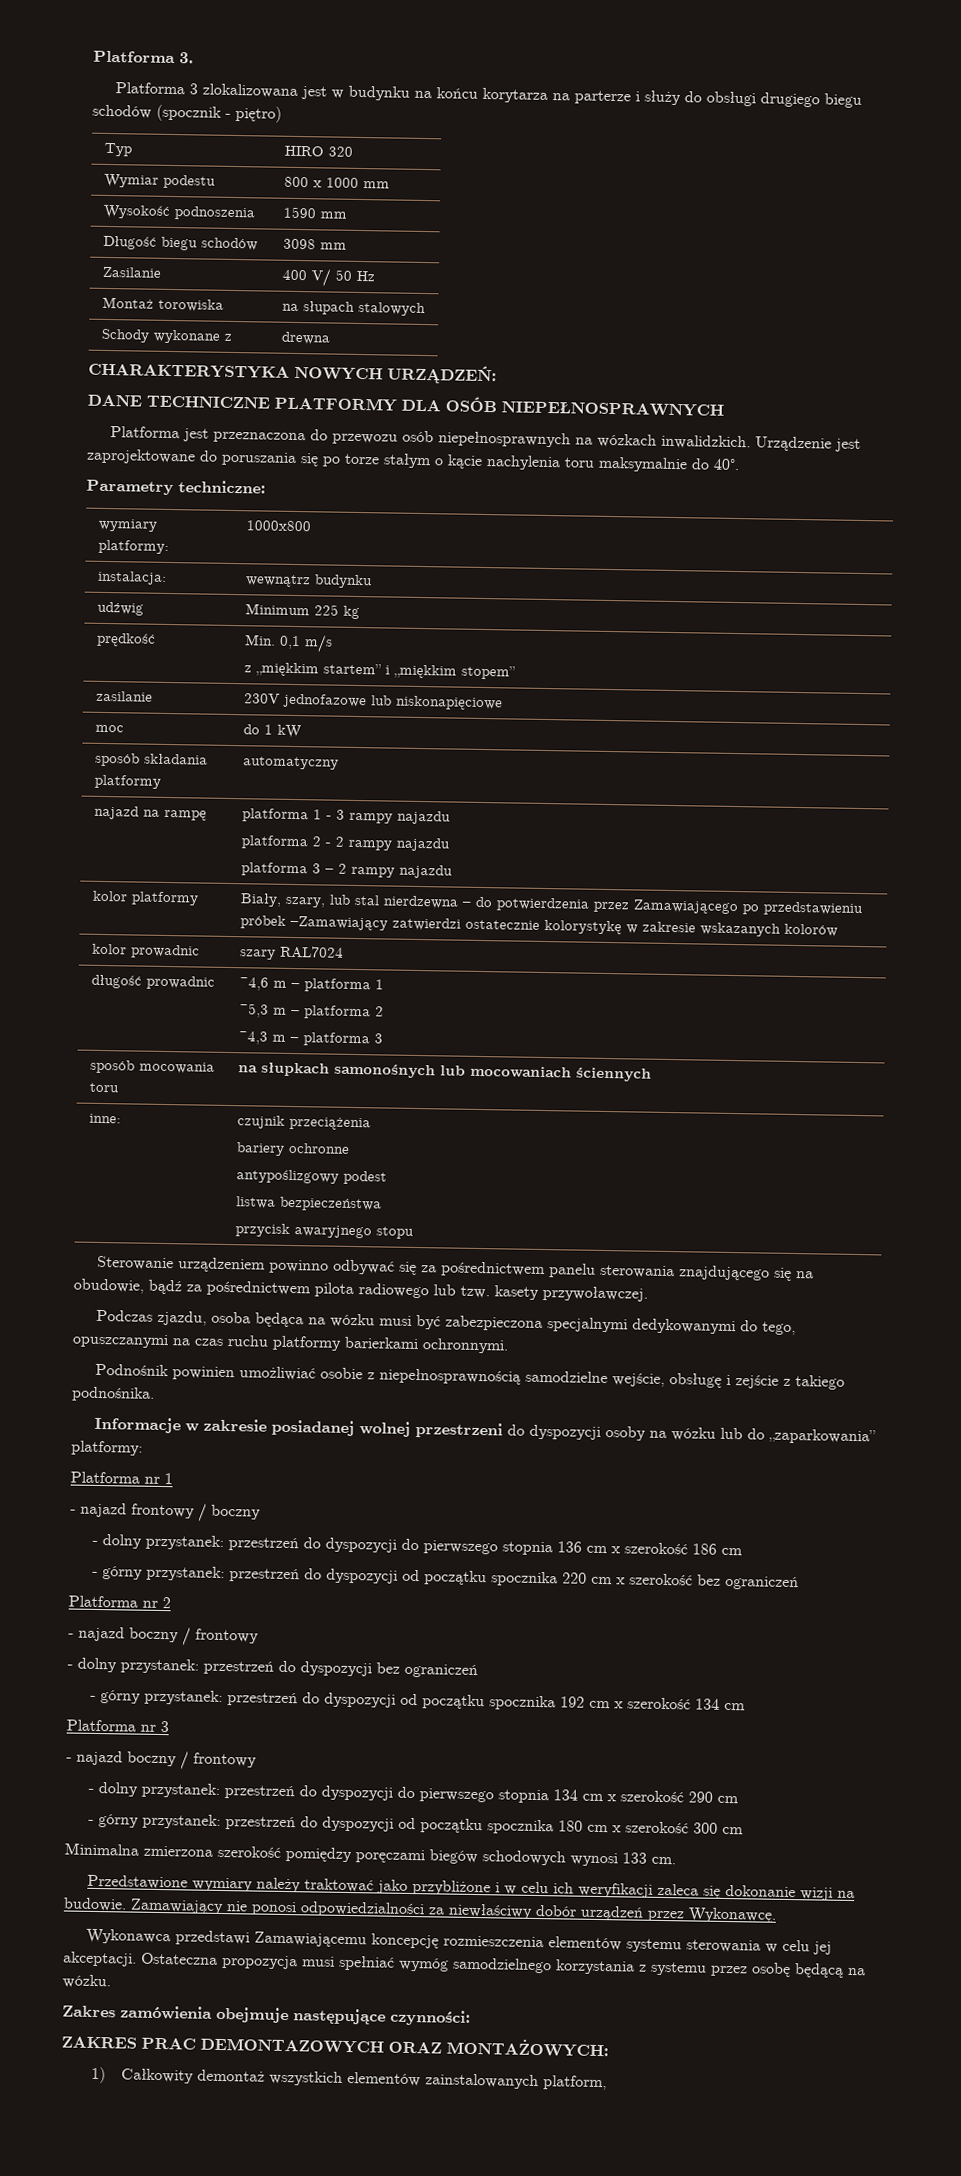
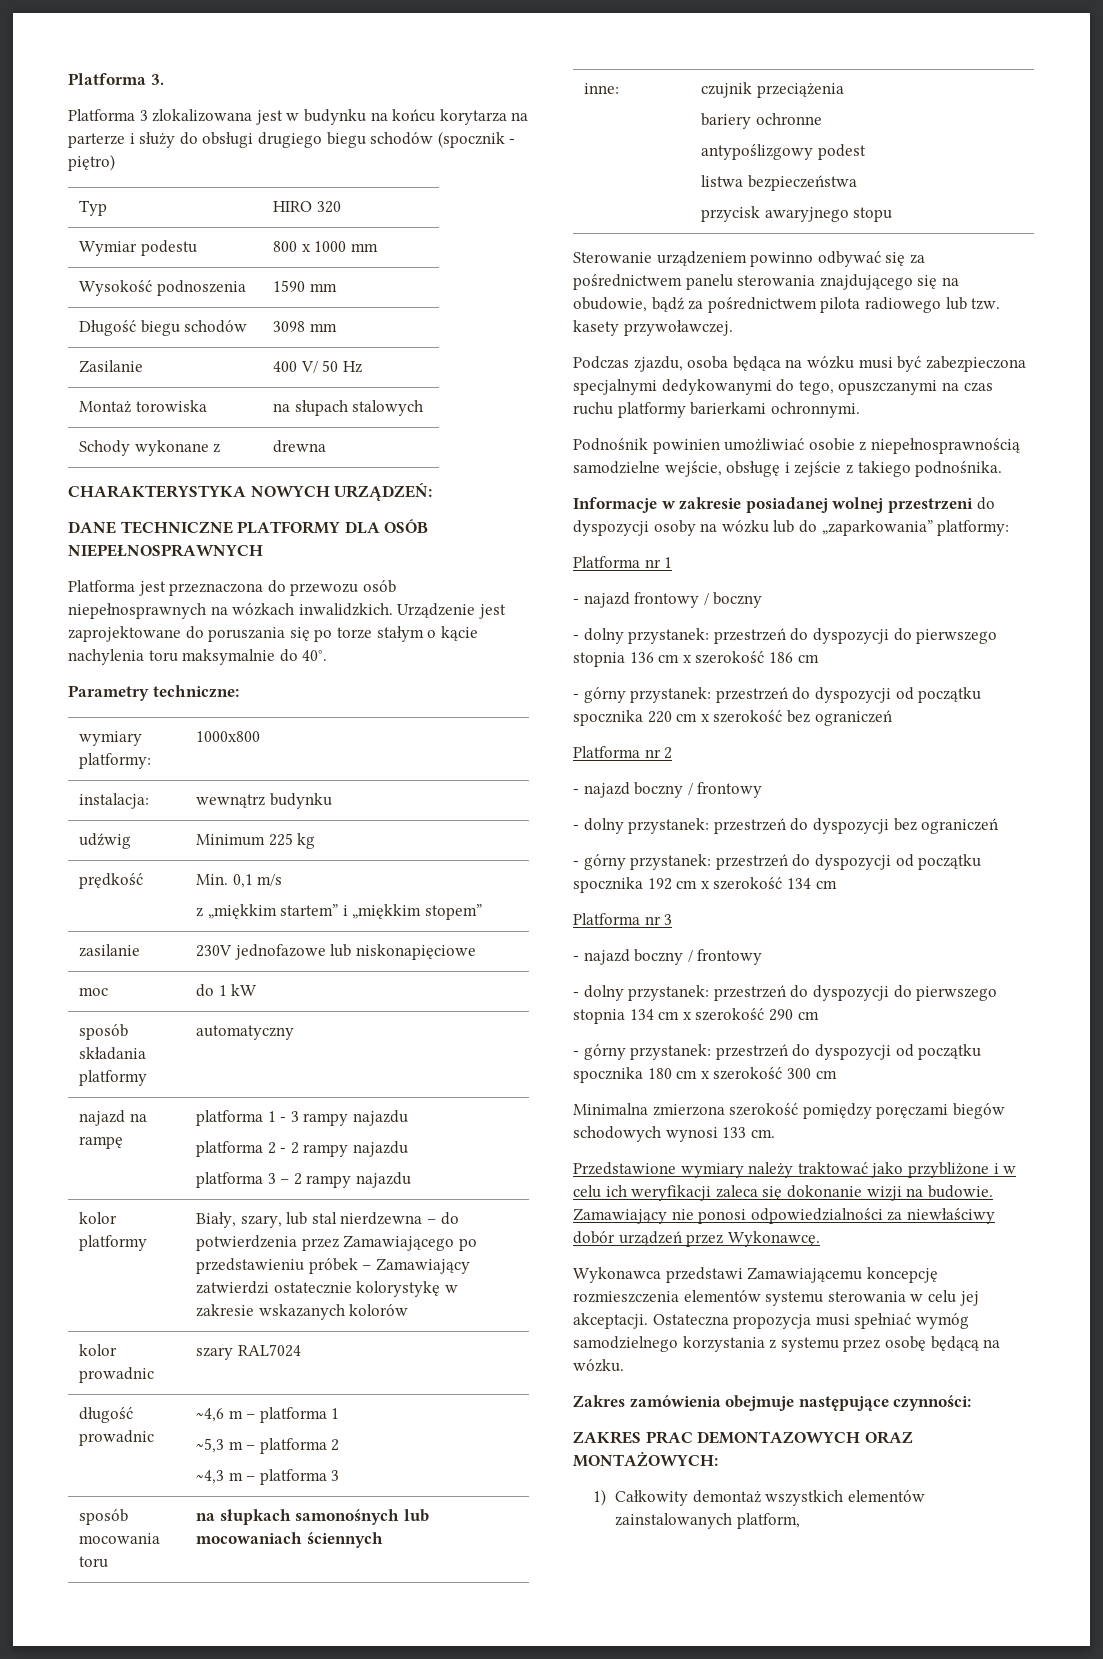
- kolor platformy | Biały, szary, lub stal nierdzewna – do potwierdzenia przez Zamawiającego po przedstawieniu próbek –Zamawiający zatwierdzi ostatecznie kolorystykę w zakresie wskazanych kolorów
+ kolor platformy | Biały, szary, lub stal nierdzewna – do potwierdzenia przez Zamawiającego po przedstawieniu próbek – Zamawiający zatwierdzi ostatecznie kolorystykę w zakresie wskazanych kolorów

